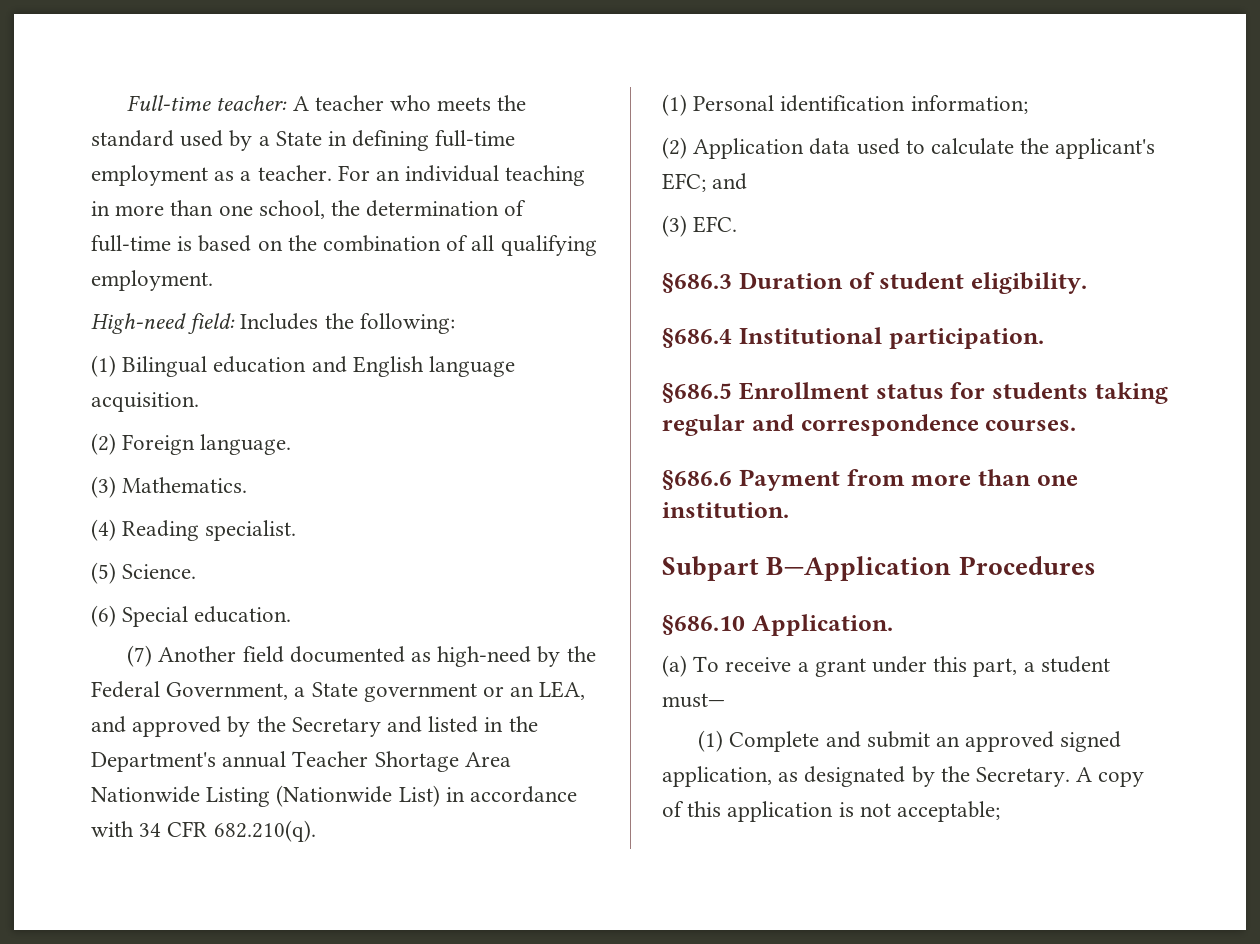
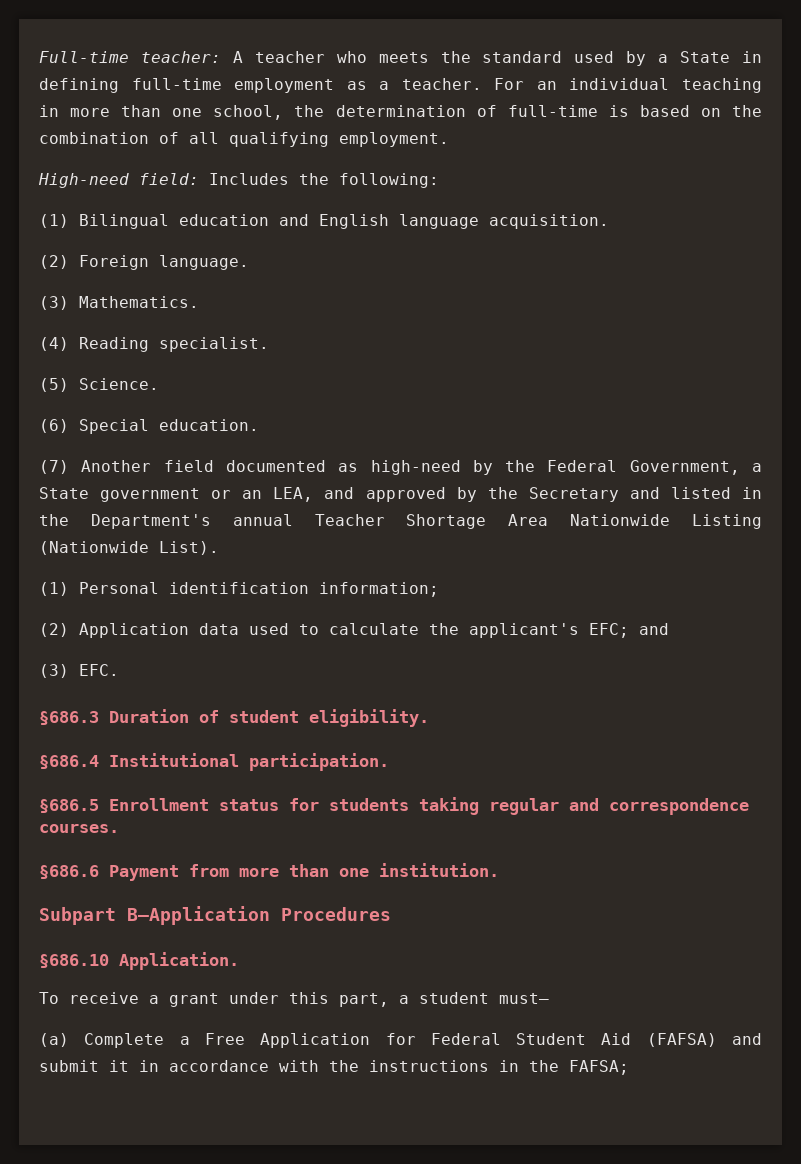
- (7) Another field documented as high-need by the Federal Government, a State government or an LEA, and approved by the Secretary and listed in the Department's annual Teacher Shortage Area Nationwide Listing (Nationwide List) in accordance with 34 CFR 682.210(q).
+ (7) Another field documented as high-need by the Federal Government, a State government or an LEA, and approved by the Secretary and listed in the Department's annual Teacher Shortage Area Nationwide Listing (Nationwide List).
- (a) To receive a grant under this part, a student must—
+ To receive a grant under this part, a student must—
- (1) Complete and submit an approved signed application, as designated by the Secretary. A copy of this application is not acceptable;
+ (a) Complete a Free Application for Federal Student Aid (FAFSA) and submit it in accordance with the instructions in the FAFSA;

